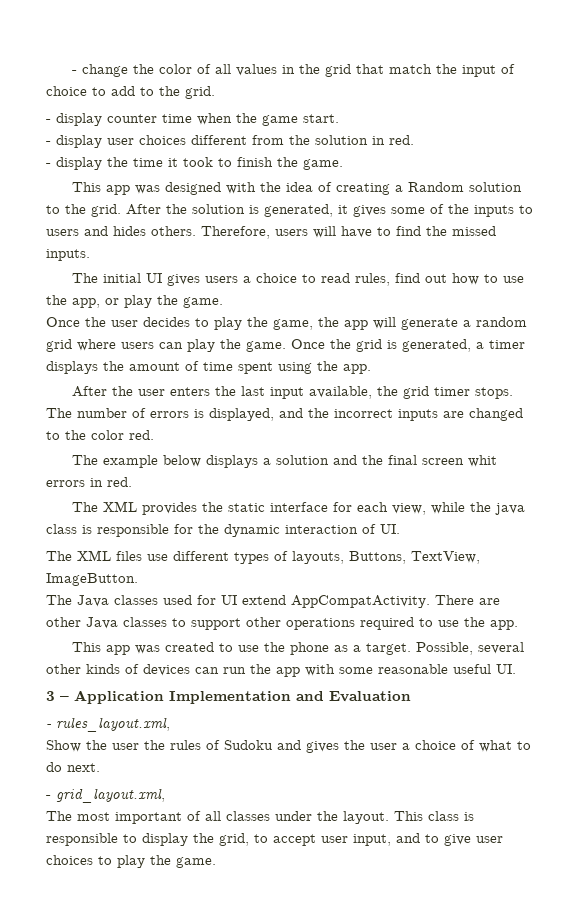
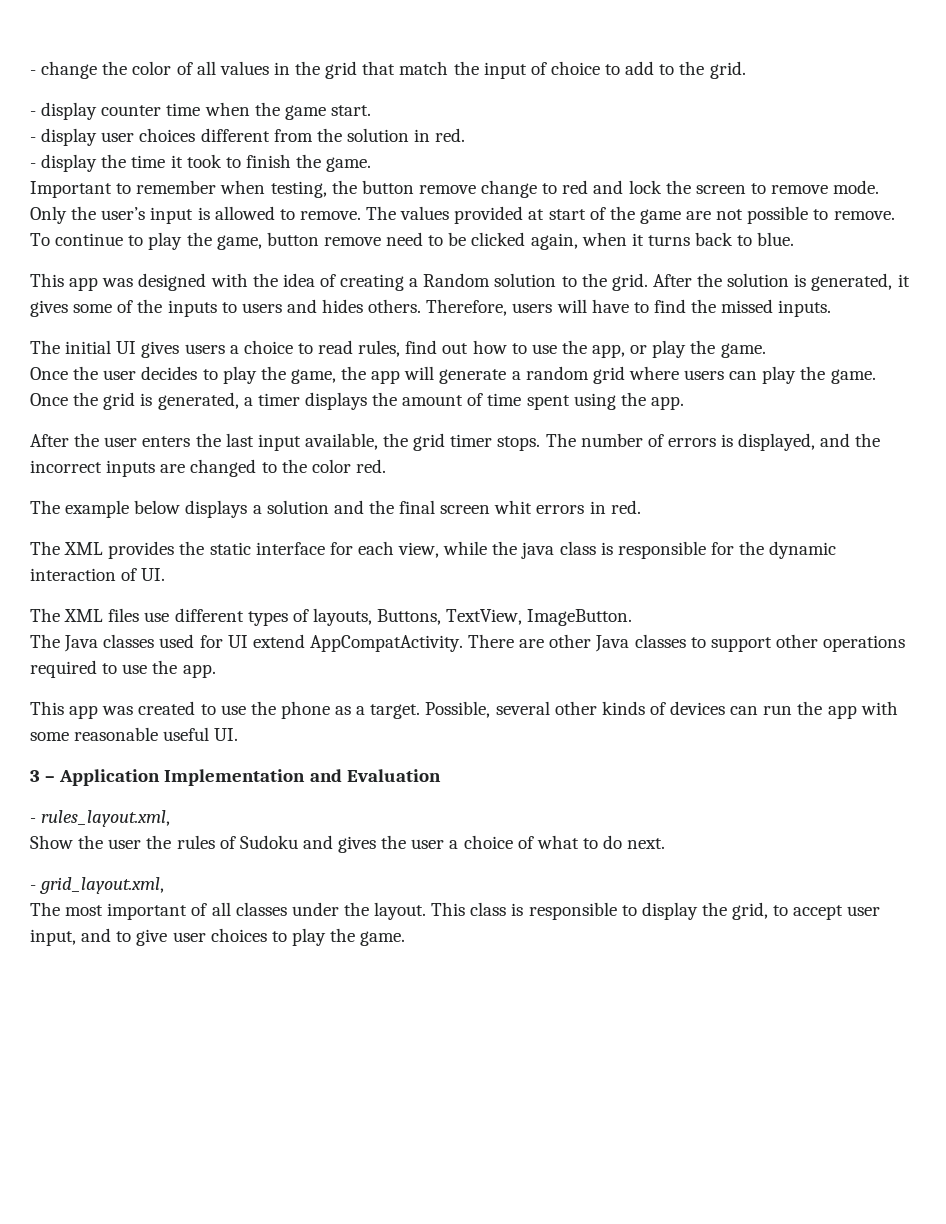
+ Important to remember when testing, the button remove change to red and lock the screen to remove mode. Only the user’s input is allowed to remove. The values provided at start of the game are not possible to remove. To continue to play the game, button remove need to be clicked again, when it turns back to blue.

